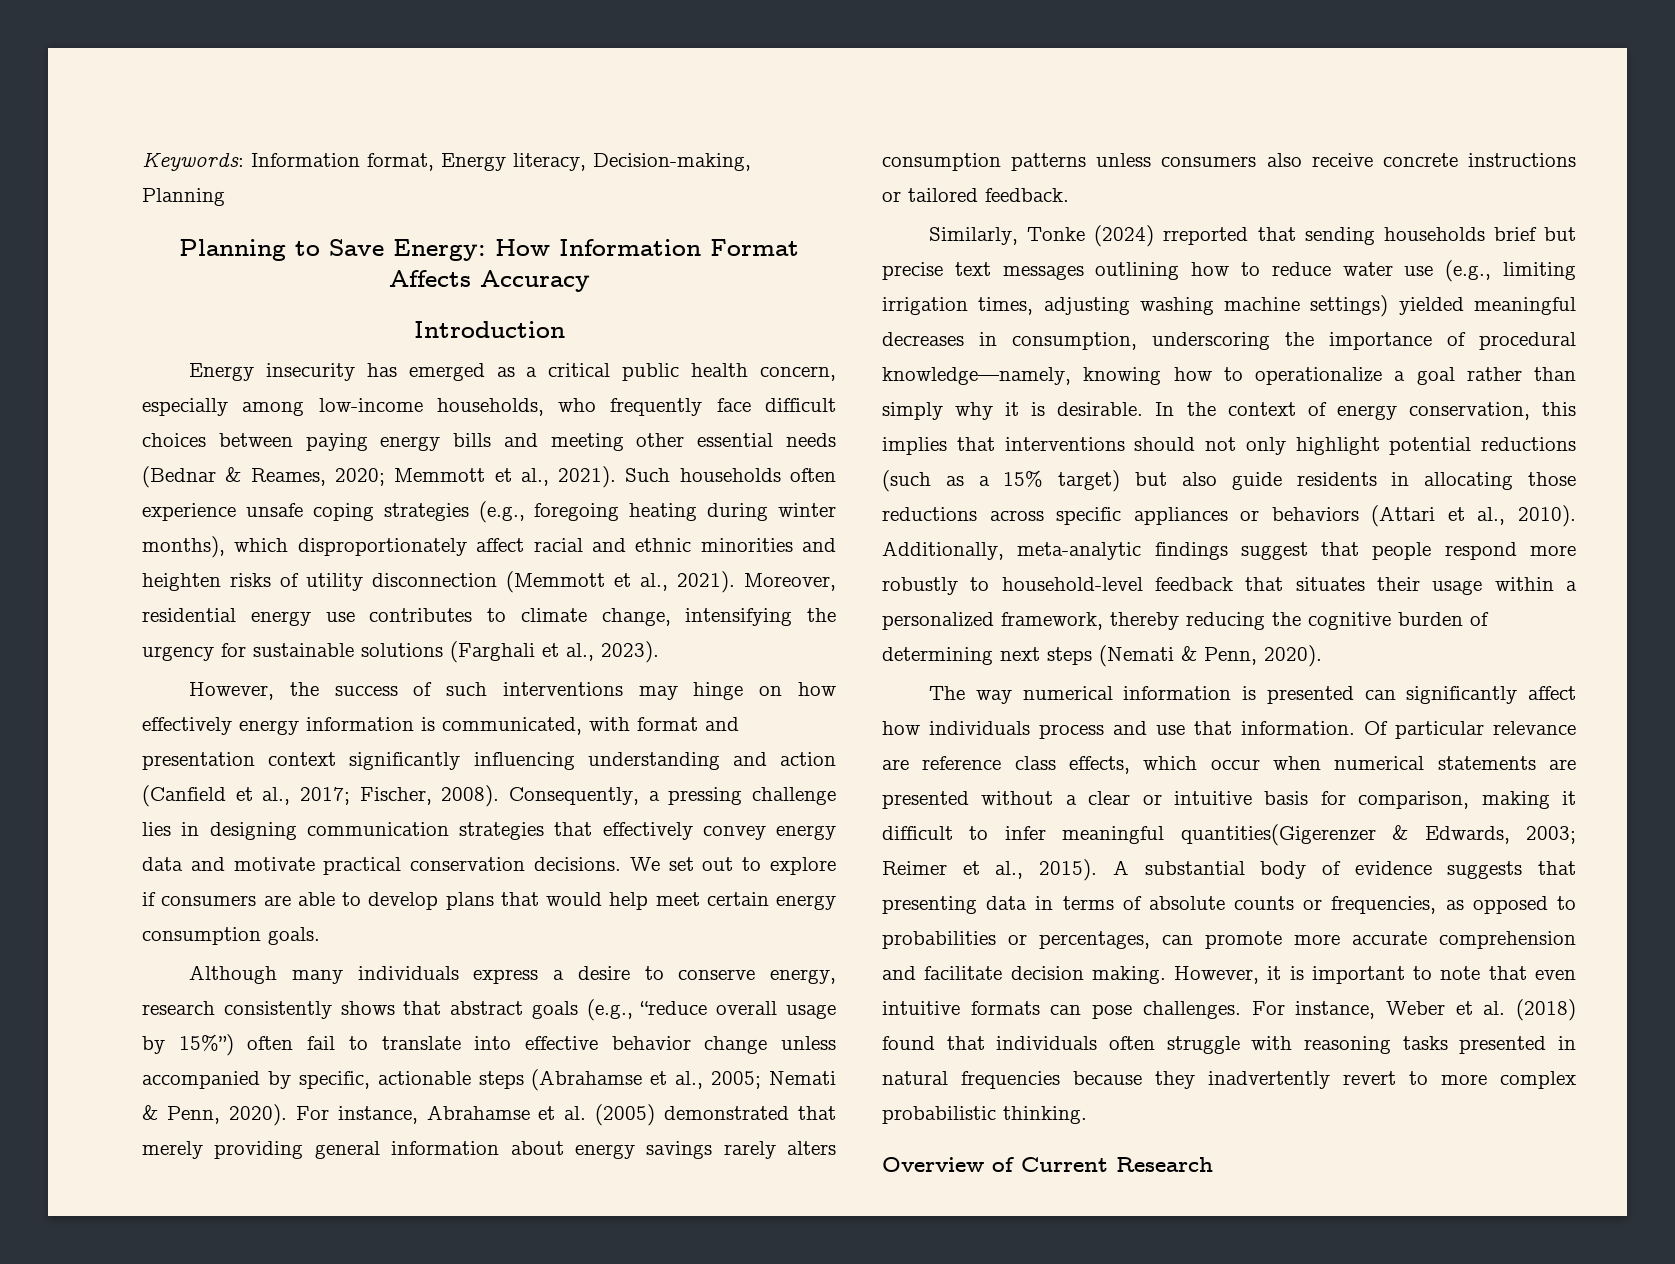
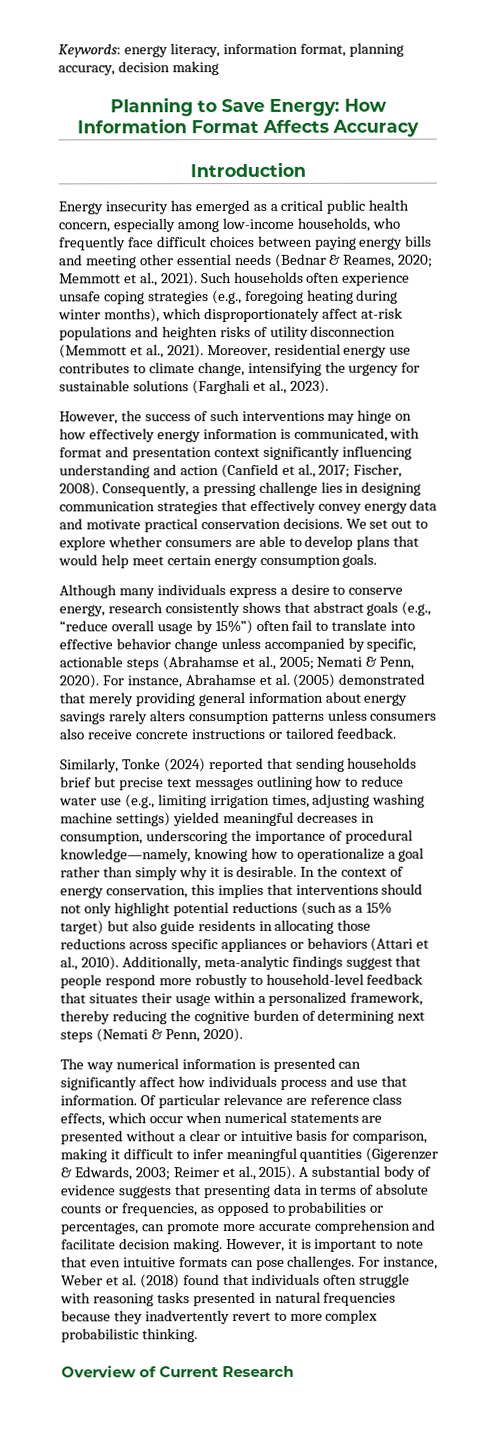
- Keywords: Information format, Energy literacy, Decision-making, Planning
+ Keywords: energy literacy, information format, planning accuracy, decision making
- Such households often experience unsafe coping strategies (e.g., foregoing heating during winter months), which disproportionately affect racial and ethnic minorities and heighten risks of utility disconnection (Memmott et al., 2021).
+ Such households often experience unsafe coping strategies (e.g., foregoing heating during winter months), which disproportionately affect at-risk populations and heighten risks of utility disconnection (Memmott et al., 2021).
- We set out to explore if consumers are able to develop plans that would help meet certain energy consumption goals.
+ We set out to explore whether consumers are able to develop plans that would help meet certain energy consumption goals.
- Similarly, Tonke (2024) rreported that sending households brief but precise text messages outlining how to reduce water use (e.g., limiting irrigation times, adjusting washing machine settings) yielded meaningful decreases in consumption, underscoring the importance of procedural knowledge—namely, knowing how to operationalize a goal rather than simply why it is desirable.
+ Similarly, Tonke (2024) reported that sending households brief but precise text messages outlining how to reduce water use (e.g., limiting irrigation times, adjusting washing machine settings) yielded meaningful decreases in consumption, underscoring the importance of procedural knowledge—namely, knowing how to operationalize a goal rather than simply why it is desirable.
- Of particular relevance are reference class effects, which occur when numerical statements are presented without a clear or intuitive basis for comparison, making it difficult to infer meaningful quantities(Gigerenzer & Edwards, 2003; Reimer et al., 2015).
+ Of particular relevance are reference class effects, which occur when numerical statements are presented without a clear or intuitive basis for comparison, making it difficult to infer meaningful quantities (Gigerenzer & Edwards, 2003; Reimer et al., 2015).

